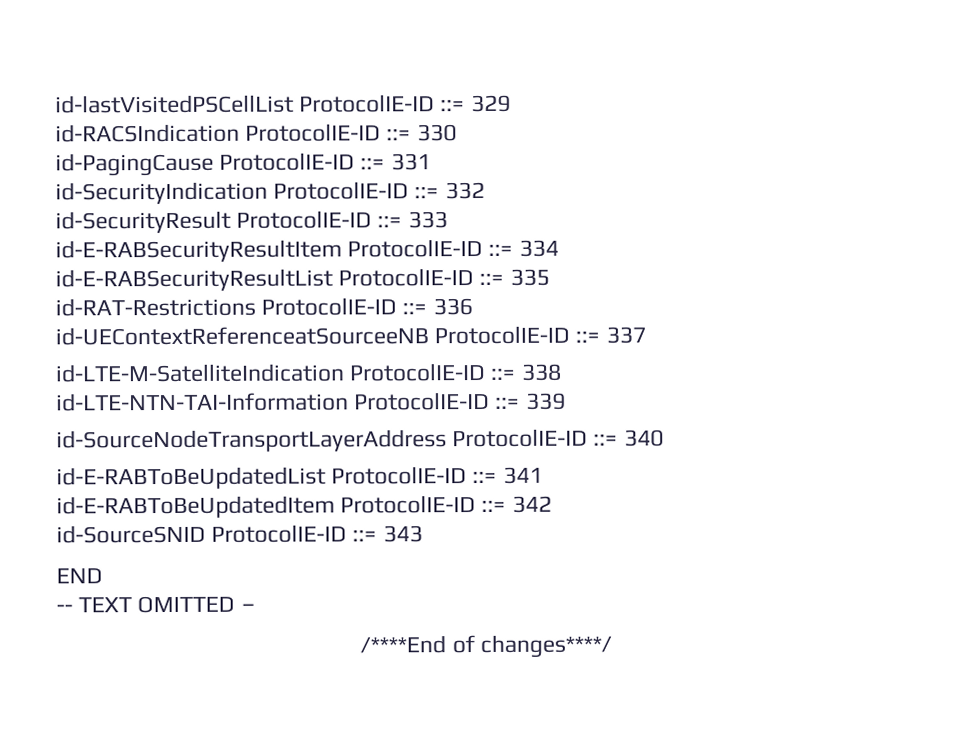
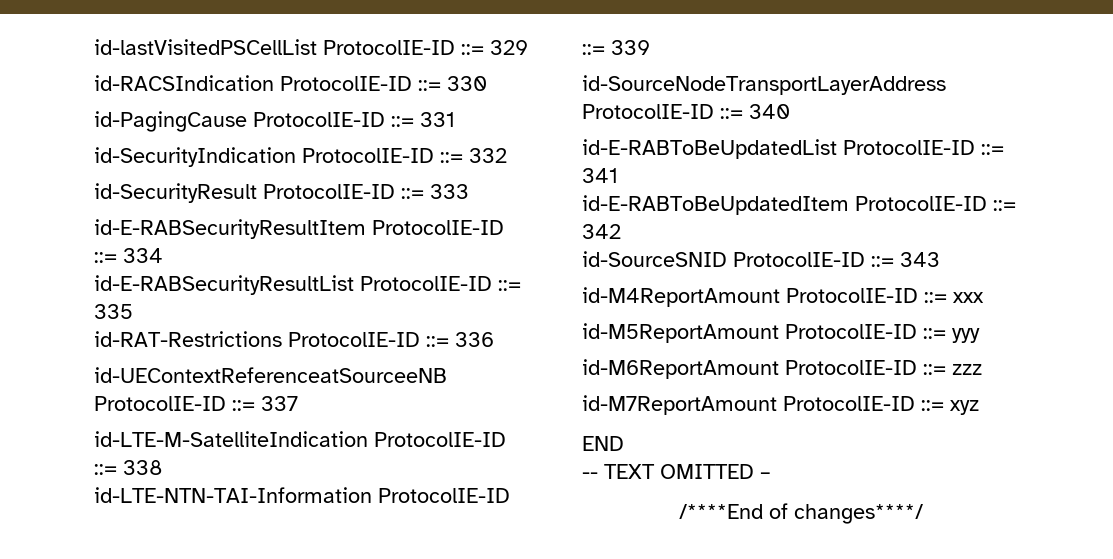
+ id-M4ReportAmount ProtocolIE-ID ::= xxx
+ id-M5ReportAmount ProtocolIE-ID ::= yyy
+ id-M6ReportAmount ProtocolIE-ID ::= zzz
+ id-M7ReportAmount ProtocolIE-ID ::= xyz

